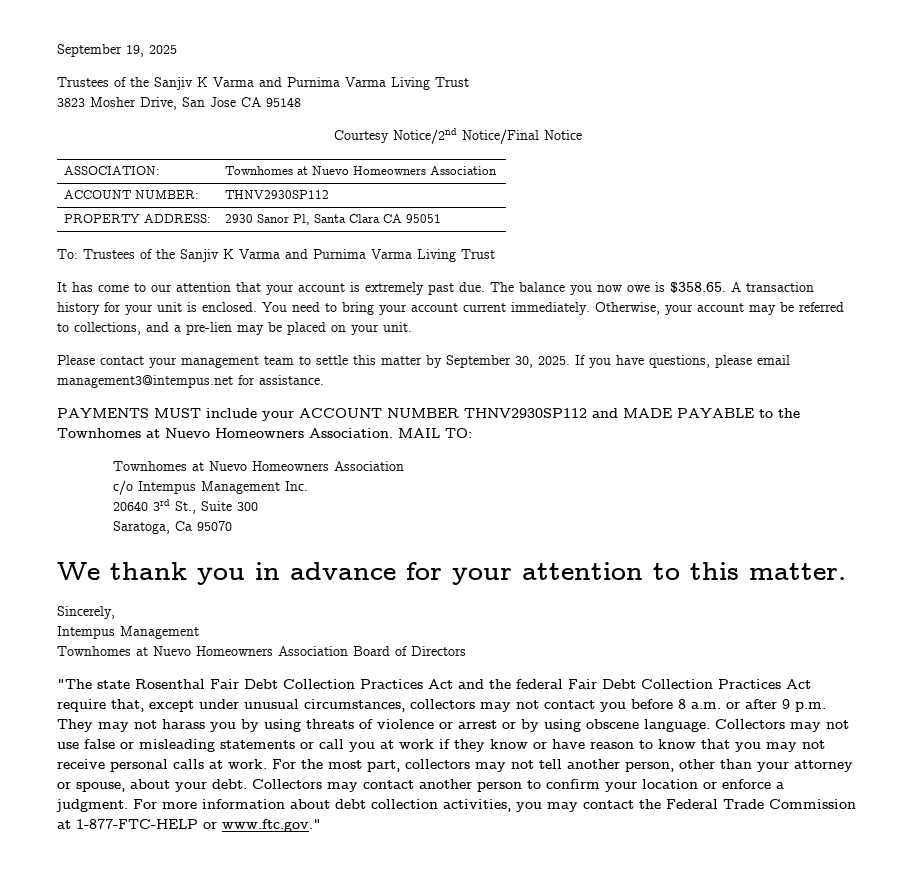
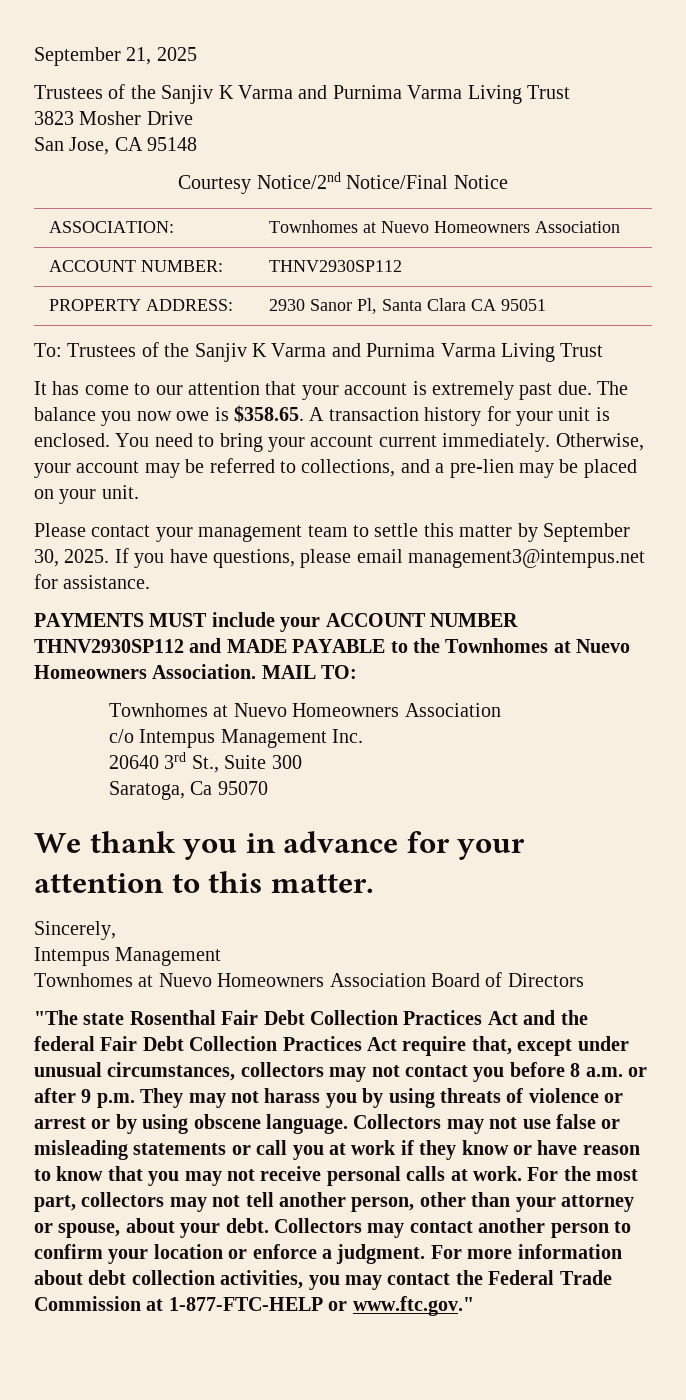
- September 19, 2025
+ September 21, 2025
- 3823 Mosher Drive, San Jose CA 95148
+ 3823 Mosher Drive
+ San Jose, CA 95148

